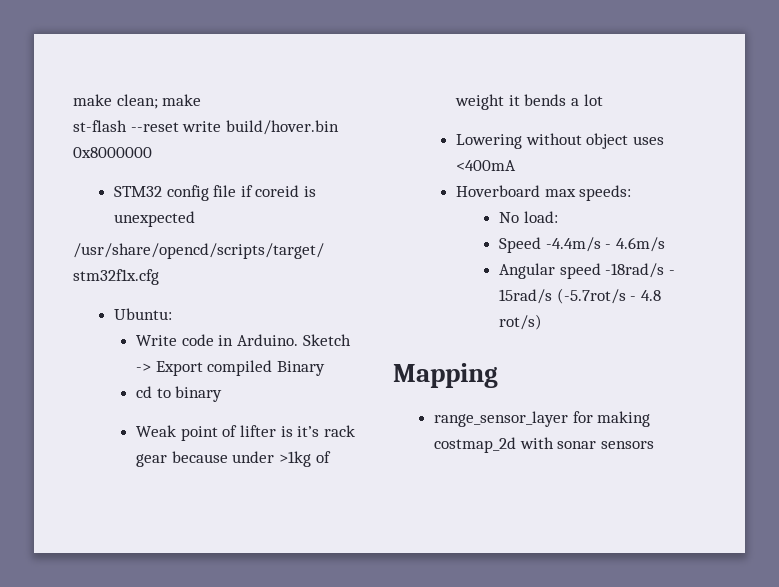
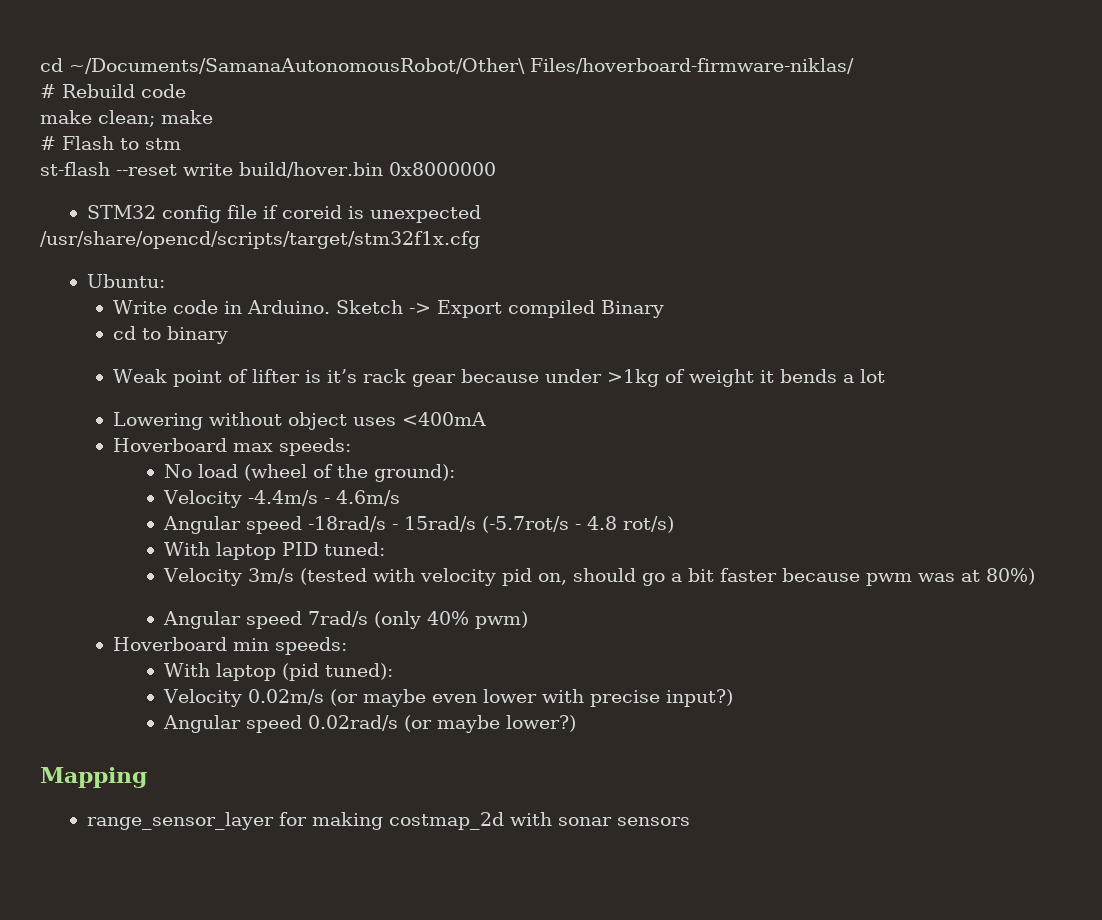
+ cd ~/Documents/SamanaAutonomousRobot/Other\ Files/hoverboard-firmware-niklas/
+ # Rebuild code
+ # Flash to stm
- No load:
- Speed -4.4m/s - 4.6m/s
+ No load (wheel of the ground):
+ Velocity -4.4m/s - 4.6m/s
+ With laptop PID tuned:
+ Velocity 3m/s (tested with velocity pid on, should go a bit faster because pwm was at 80%)
+ Angular speed 7rad/s (only 40% pwm)
+ Hoverboard min speeds:
+ With laptop (pid tuned):
+ Velocity 0.02m/s (or maybe even lower with precise input?)
+ Angular speed 0.02rad/s (or maybe lower?)

